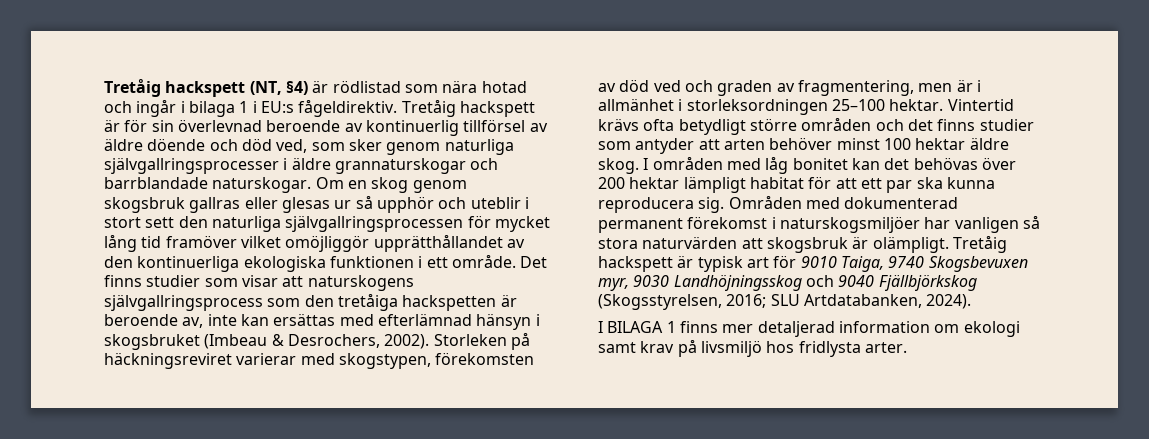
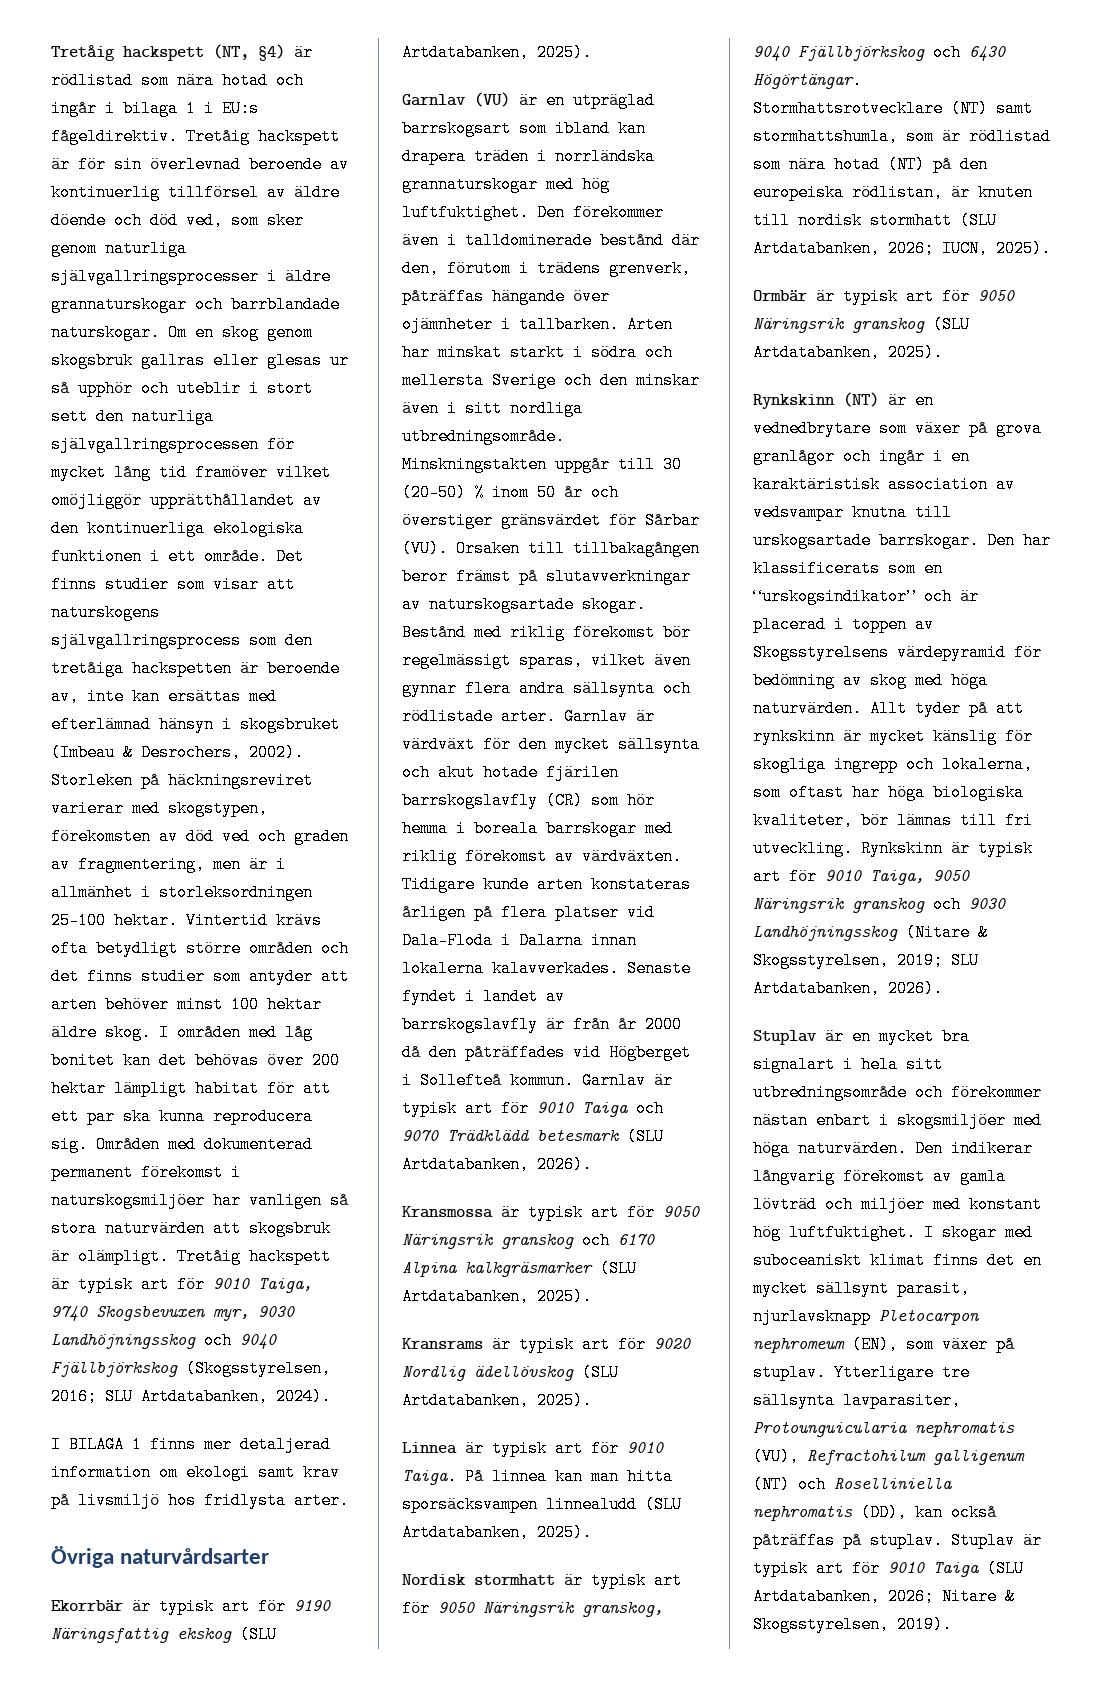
+ Övriga naturvårdsarter
+ Ekorrbär är typisk art för 9190 Näringsfattig ekskog (SLU Artdatabanken, 2025).
+ Garnlav (VU) är en utpräglad barrskogsart som ibland kan drapera träden i norrländska grannaturskogar med hög luftfuktighet. Den förekommer även i talldominerade bestånd där den, förutom i trädens grenverk, påträffas hängande över ojämnheter i tallbarken. Arten har minskat starkt i södra och mellersta Sverige och den minskar även i sitt nordliga utbredningsområde. Minskningstakten uppgår till 30 (20–50) % inom 50 år och överstiger gränsvärdet för Sårbar (VU). Orsaken till tillbakagången beror främst på slutavverkningar av naturskogsartade skogar. Bestånd med riklig förekomst bör regelmässigt sparas, vilket även gynnar flera andra sällsynta och rödlistade arter. Garnlav är värdväxt för den mycket sällsynta och akut hotade fjärilen barrskogslavfly (CR) som hör hemma i boreala barrskogar med riklig förekomst av värdväxten. Tidigare kunde arten konstateras årligen på flera platser vid Dala-Floda i Dalarna innan lokalerna kalavverkades. Senaste fyndet i landet av barrskogslavfly är från år 2000 då den påträffades vid Högberget i Sollefteå kommun. Garnlav är typisk art för 9010 Taiga och 9070 Trädklädd betesmark (SLU Artdatabanken, 2026).
+ Kransmossa är typisk art för 9050 Näringsrik granskog och 6170 Alpina kalkgräsmarker (SLU Artdatabanken, 2025).
+ Kransrams är typisk art för 9020 Nordlig ädellövskog (SLU Artdatabanken, 2025).
+ Linnea är typisk art för 9010 Taiga. På linnea kan man hitta sporsäcksvampen linnealudd (SLU Artdatabanken, 2025).
+ Nordisk stormhatt är typisk art för 9050 Näringsrik granskog, 9040 Fjällbjörkskog och 6430 Högörtängar. Stormhattsrotvecklare (NT) samt stormhattshumla, som är rödlistad som nära hotad (NT) på den europeiska rödlistan, är knuten till nordisk stormhatt (SLU Artdatabanken, 2026; IUCN, 2025).
+ Ormbär är typisk art för 9050 Näringsrik granskog (SLU Artdatabanken, 2025).
+ Rynkskinn (NT) är en vednedbrytare som växer på grova granlågor och ingår i en karaktäristisk association av vedsvampar knutna till urskogsartade barrskogar. Den har klassificerats som en “urskogsindikator” och är placerad i toppen av Skogsstyrelsens värdepyramid för bedömning av skog med höga naturvärden. Allt tyder på att rynkskinn är mycket känslig för skogliga ingrepp och lokalerna, som oftast har höga biologiska kvaliteter, bör lämnas till fri utveckling. Rynkskinn är typisk art för 9010 Taiga, 9050 Näringsrik granskog och 9030 Landhöjningsskog (Nitare & Skogsstyrelsen, 2019; SLU Artdatabanken, 2026).
+ Stuplav är en mycket bra signalart i hela sitt utbredningsområde och förekommer nästan enbart i skogsmiljöer med höga naturvärden. Den indikerar långvarig förekomst av gamla lövträd och miljöer med konstant hög luftfuktighet. I skogar med suboceaniskt klimat finns det en mycket sällsynt parasit, njurlavsknapp Pletocarpon nephromeum (EN), som växer på stuplav. Ytterligare tre sällsynta lavparasiter, Protounguicularia nephromatis (VU), Refractohilum galligenum (NT) och Roselliniella nephromatis (DD), kan också påträffas på stuplav. Stuplav är typisk art för 9010 Taiga (SLU Artdatabanken, 2026; Nitare & Skogsstyrelsen, 2019).

